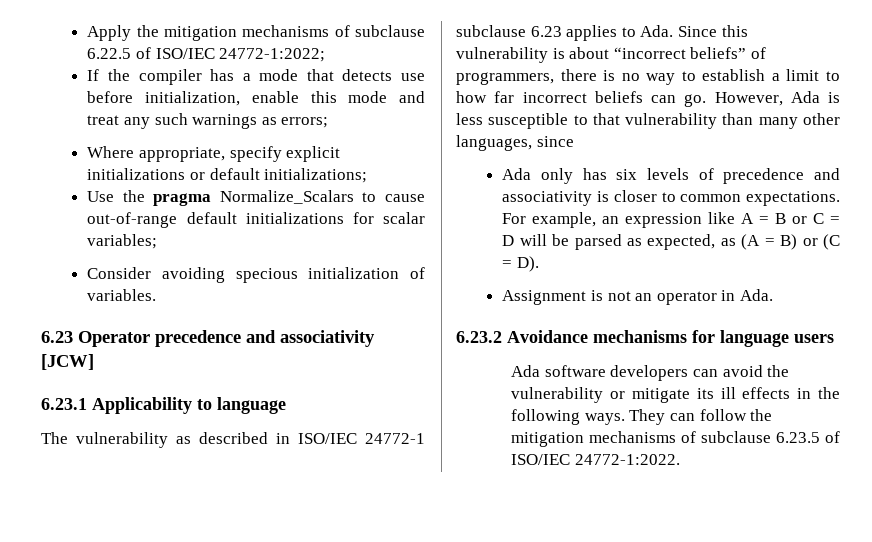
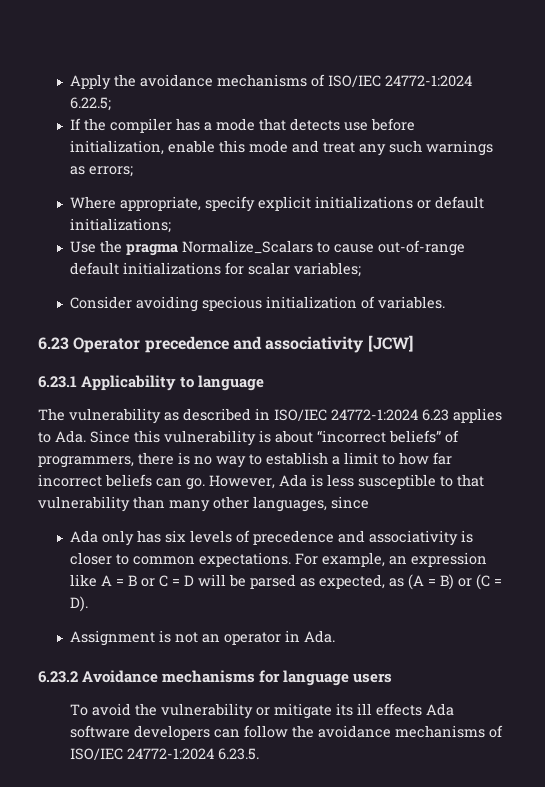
- Apply the mitigation mechanisms of subclause 6.22.5 of ISO/IEC 24772-1:2022;
+ Apply the avoidance mechanisms of ISO/IEC 24772-1:2024 6.22.5;
- The vulnerability as described in ISO/IEC 24772-1 subclause 6.23 applies to Ada. Since this vulnerability is about “incorrect beliefs” of programmers, there is no way to establish a limit to how far incorrect beliefs can go.
+ The vulnerability as described in ISO/IEC 24772-1:2024 6.23 applies to Ada. Since this vulnerability is about “incorrect beliefs” of programmers, there is no way to establish a limit to how far incorrect beliefs can go.
- Ada software developers can avoid the vulnerability or mitigate its ill effects in the following ways. They can follow the mitigation mechanisms of subclause 6.23.5 of ISO/IEC 24772-1:2022.
+ To avoid the vulnerability or mitigate its ill effects Ada software developers can follow the avoidance mechanisms of ISO/IEC 24772-1:2024 6.23.5.

